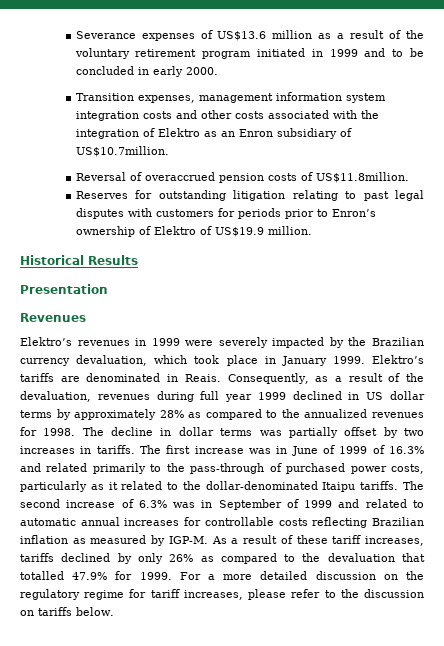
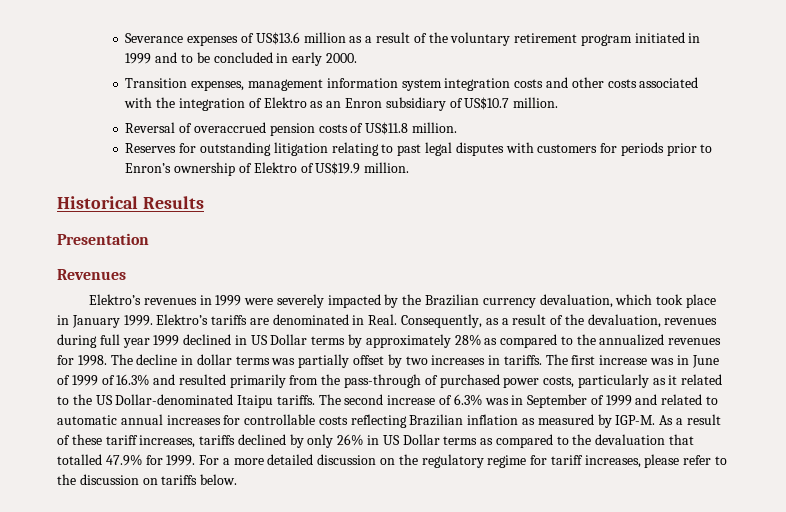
- Transition expenses, management information system integration costs and other costs associated with the integration of Elektro as an Enron subsidiary of US$10.7million.
+ Transition expenses, management information system integration costs and other costs associated with the integration of Elektro as an Enron subsidiary of US$10.7 million.
- Reversal of overaccrued pension costs of US$11.8million.
+ Reversal of overaccrued pension costs of US$11.8 million.
- Elektro’s tariffs are denominated in Reais.
+ Elektro’s tariffs are denominated in Real.
- Consequently, as a result of the devaluation, revenues during full year 1999 declined in US dollar terms by approximately 28% as compared to the annualized revenues for 1998.
+ Consequently, as a result of the devaluation, revenues during full year 1999 declined in US Dollar terms by approximately 28% as compared to the annualized revenues for 1998.
- The first increase was in June of 1999 of 16.3% and related primarily to the pass-through of purchased power costs, particularly as it related to the dollar-denominated Itaipu tariffs.
+ The first increase was in June of 1999 of 16.3% and resulted primarily from the pass-through of purchased power costs, particularly as it related to the US Dollar-denominated Itaipu tariffs.
- As a result of these tariff increases, tariffs declined by only 26% as compared to the devaluation that totalled 47.9% for 1999.
+ As a result of these tariff increases, tariffs declined by only 26% in US Dollar terms as compared to the devaluation that totalled 47.9% for 1999.

